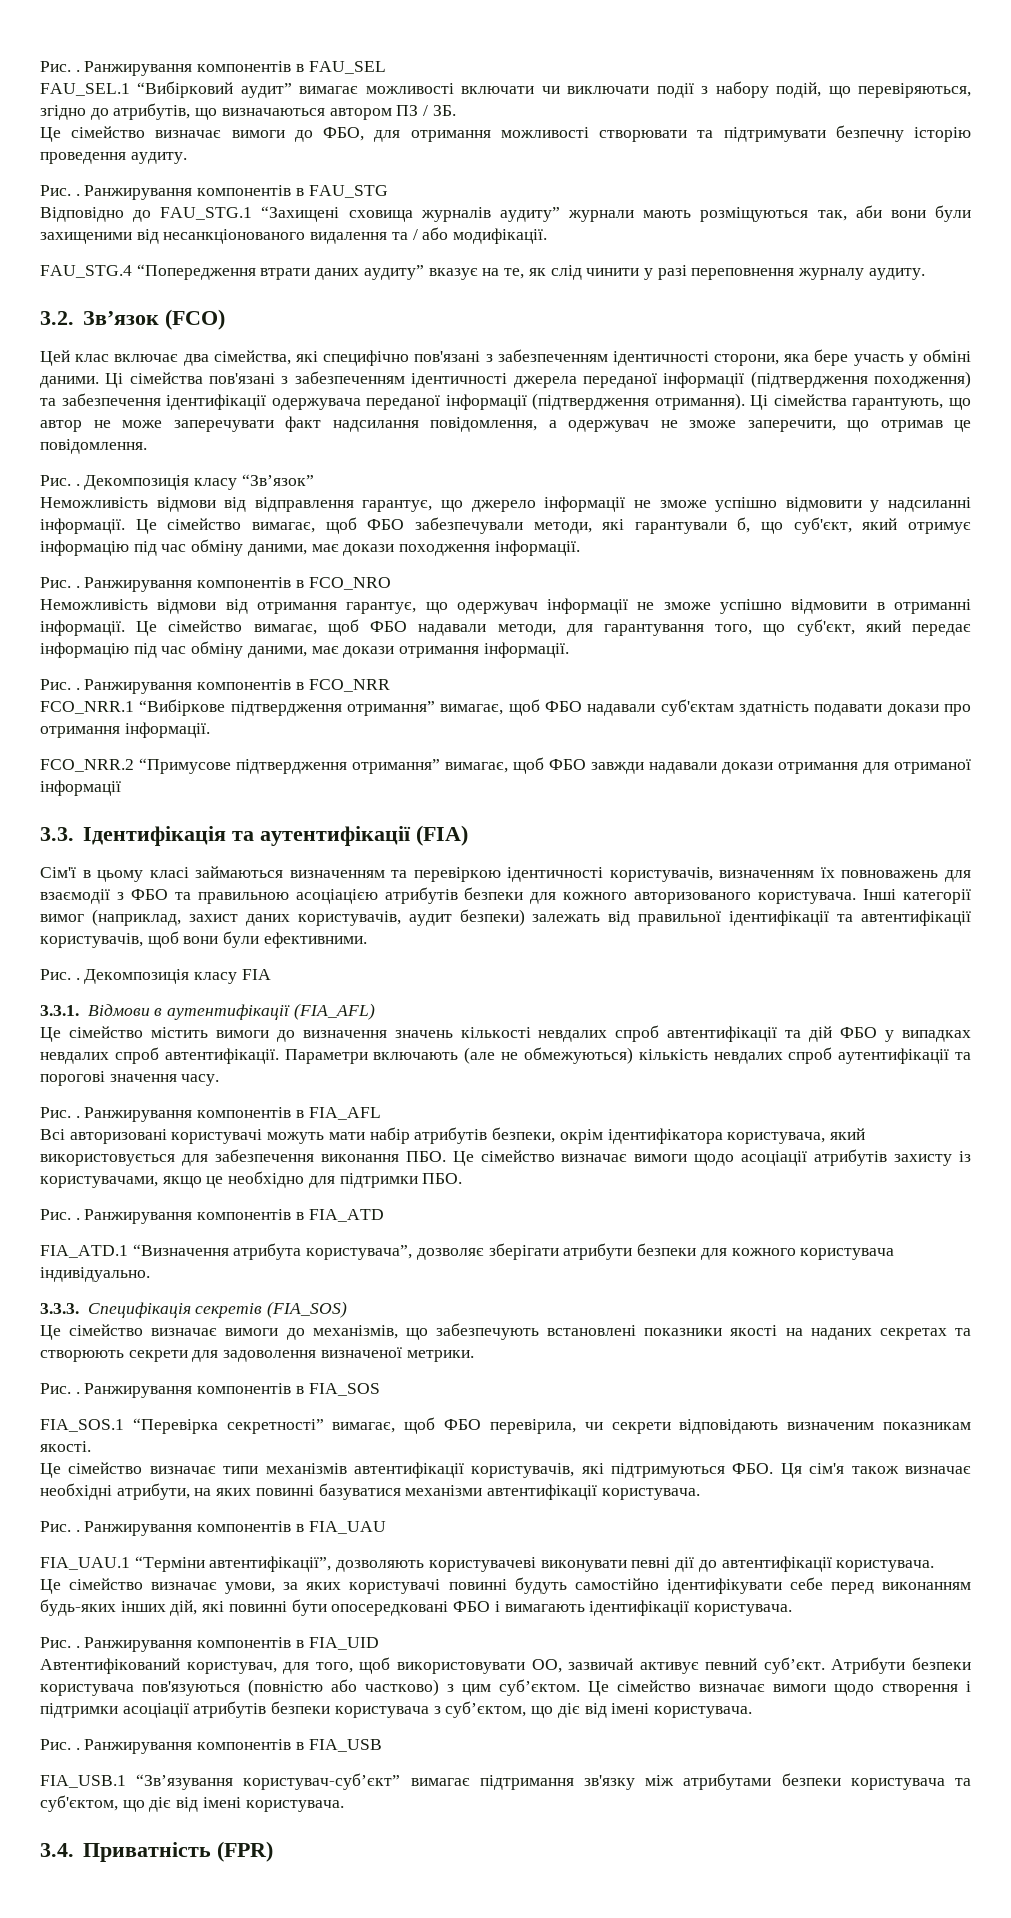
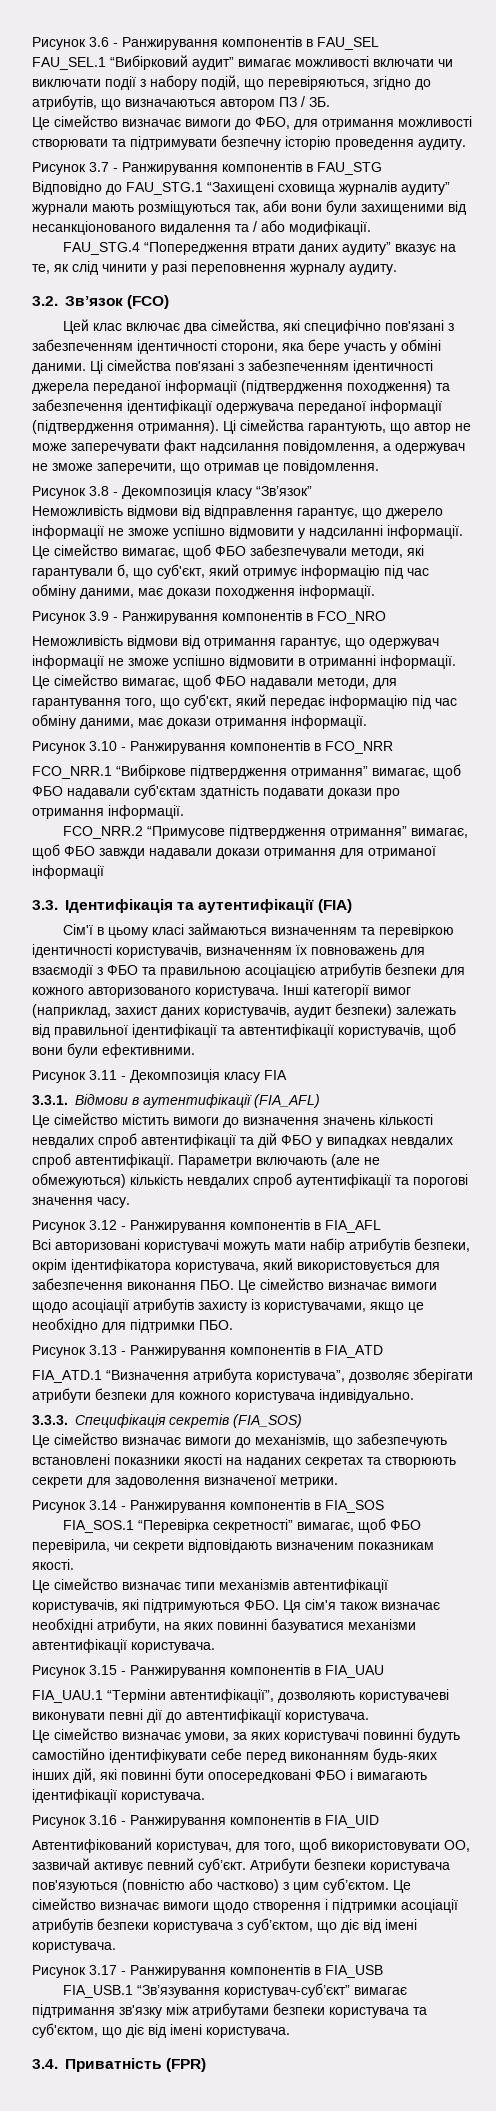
- Рис. . Ранжирування компонентів в FAU_SEL
+ Рисунок 3.6 - Ранжирування компонентів в FAU_SEL
- Рис. . Ранжирування компонентів в FAU_STG
+ Рисунок 3.7 - Ранжирування компонентів в FAU_STG
- Рис. . Декомпозиція класу “Зв’язок”
+ Рисунок 3.8 - Декомпозиція класу “Зв’язок”
- Рис. . Ранжирування компонентів в FCO_NRO
+ Рисунок 3.9 - Ранжирування компонентів в FCO_NRO
- Рис. . Ранжирування компонентів в FCO_NRR
+ Рисунок 3.10 - Ранжирування компонентів в FCO_NRR
- Рис. . Декомпозиція класу FIA
+ Рисунок 3.11 - Декомпозиція класу FIA
- Рис. . Ранжирування компонентів в FIA_AFL
+ Рисунок 3.12 - Ранжирування компонентів в FIA_AFL
- Рис. . Ранжирування компонентів в FIA_ATD
+ Рисунок 3.13 - Ранжирування компонентів в FIA_ATD
- Рис. . Ранжирування компонентів в FIA_SOS
+ Рисунок 3.14 - Ранжирування компонентів в FIA_SOS
- Рис. . Ранжирування компонентів в FIA_UAU
+ Рисунок 3.15 - Ранжирування компонентів в FIA_UAU
- Рис. . Ранжирування компонентів в FIA_UID
+ Рисунок 3.16 - Ранжирування компонентів в FIA_UID
- Рис. . Ранжирування компонентів в FIA_USB
+ Рисунок 3.17 - Ранжирування компонентів в FIA_USB

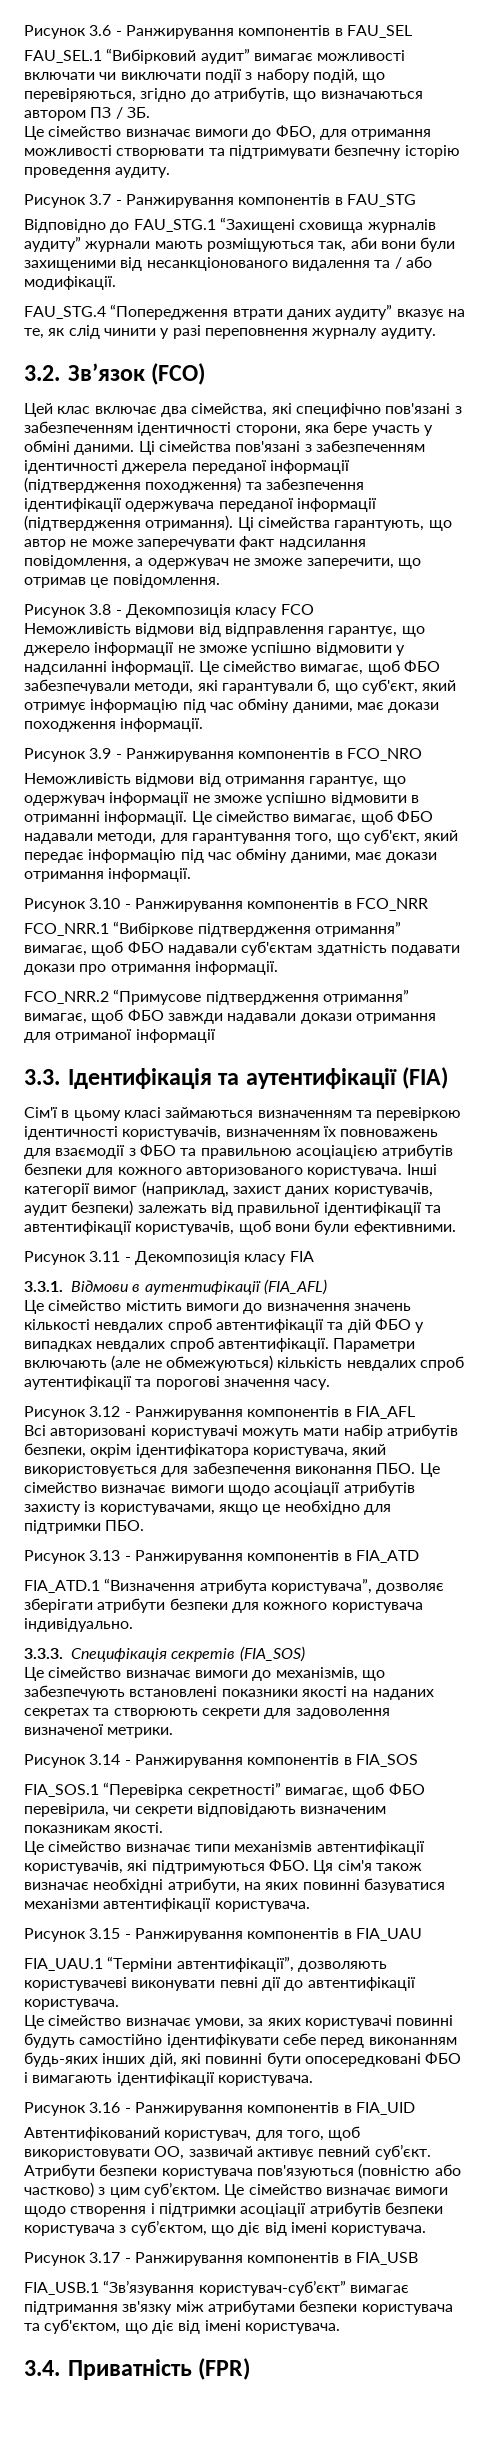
- Рисунок 3.8 - Декомпозиція класу “Зв’язок”
+ Рисунок 3.8 - Декомпозиція класу FCO

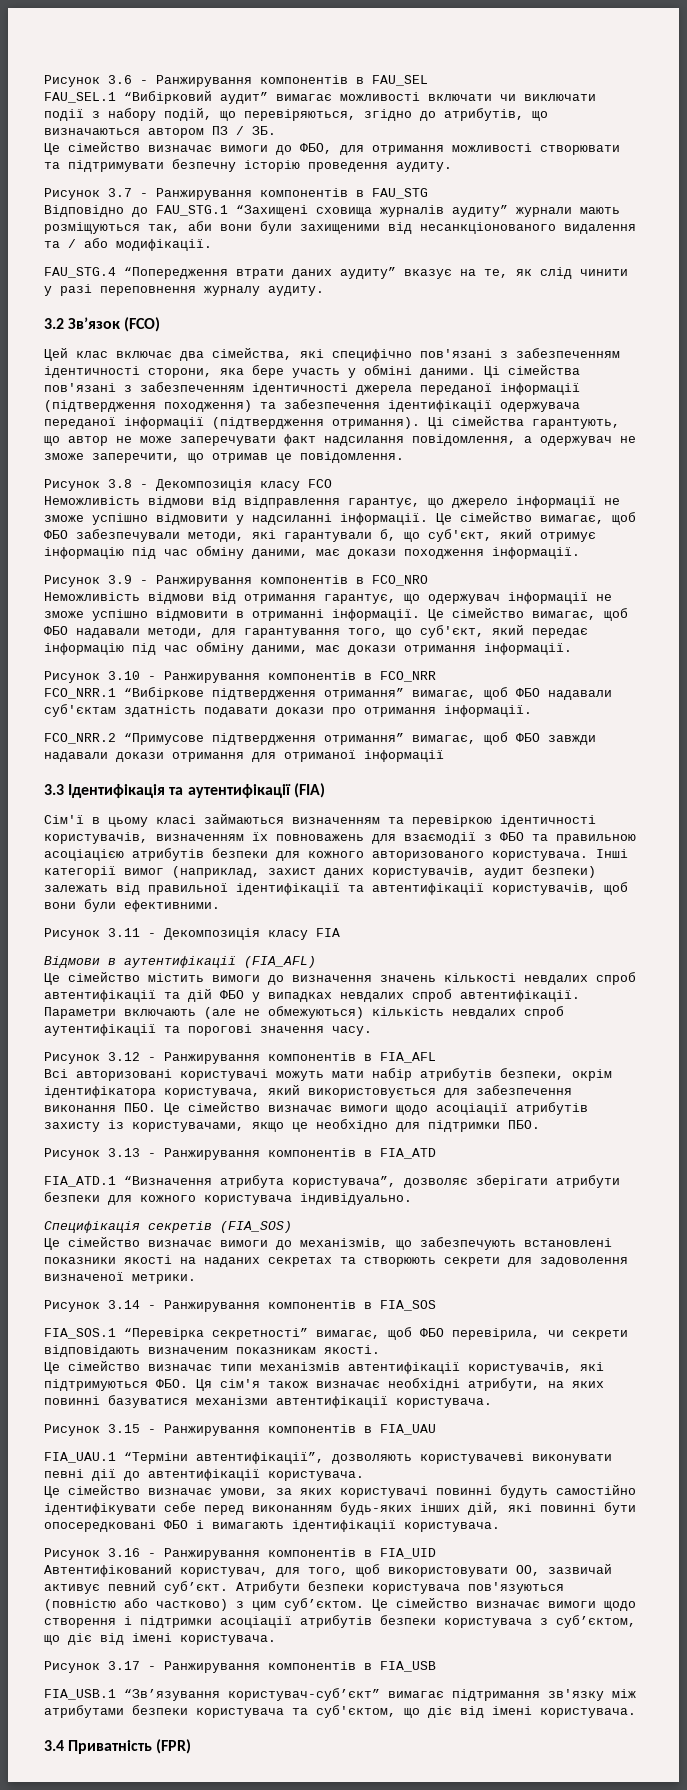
- 3.2. Зв’язок (FCO)
+ 3.2 Зв’язок (FCO)
- 3.3. Ідентифікація та аутентифікації (FIA)
+ 3.3 Ідентифікація та аутентифікації (FIA)
- 3.3.1. Відмови в аутентифікації (FIA_AFL)
+ Відмови в аутентифікації (FIA_AFL)
- 3.3.3. Специфікація секретів (FIA_SOS)
+ Специфікація секретів (FIA_SOS)
- 3.4. Приватність (FPR)
+ 3.4 Приватність (FPR)

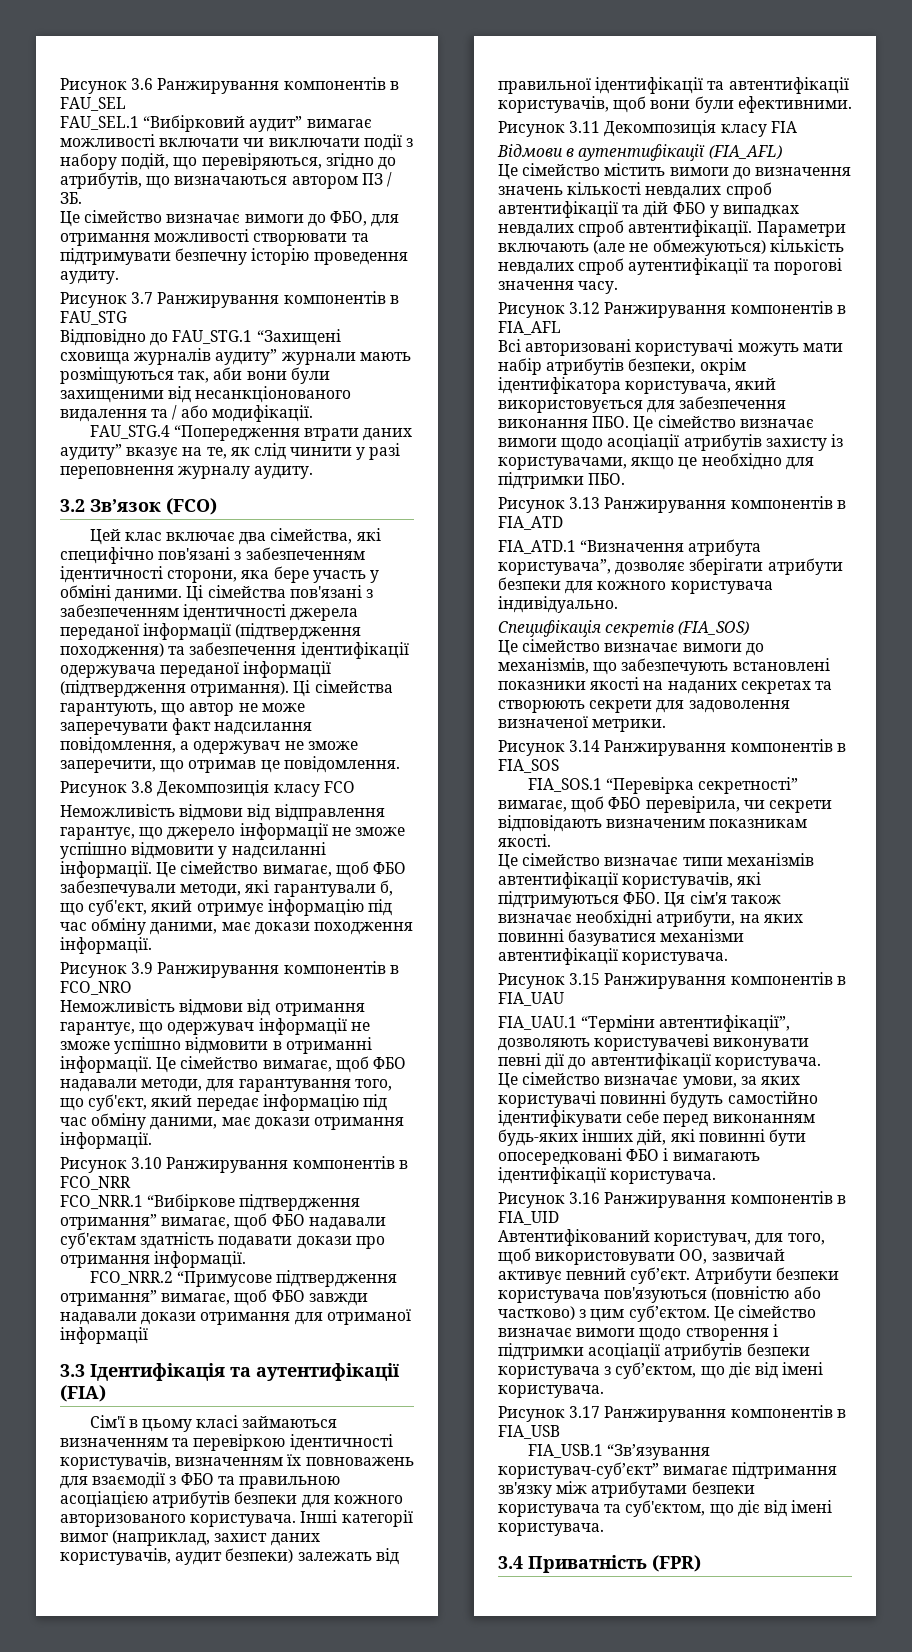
- Рисунок 3.6 - Ранжирування компонентів в FAU_SEL
+ Рисунок 3.6 Ранжирування компонентів в FAU_SEL
- Рисунок 3.7 - Ранжирування компонентів в FAU_STG
+ Рисунок 3.7 Ранжирування компонентів в FAU_STG
- Рисунок 3.8 - Декомпозиція класу FCO
+ Рисунок 3.8 Декомпозиція класу FCO
- Рисунок 3.9 - Ранжирування компонентів в FCO_NRO
+ Рисунок 3.9 Ранжирування компонентів в FCO_NRO
- Рисунок 3.10 - Ранжирування компонентів в FCO_NRR
+ Рисунок 3.10 Ранжирування компонентів в FCO_NRR
- Рисунок 3.11 - Декомпозиція класу FIA
+ Рисунок 3.11 Декомпозиція класу FIA
- Рисунок 3.12 - Ранжирування компонентів в FIA_AFL
+ Рисунок 3.12 Ранжирування компонентів в FIA_AFL
- Рисунок 3.13 - Ранжирування компонентів в FIA_ATD
+ Рисунок 3.13 Ранжирування компонентів в FIA_ATD
- Рисунок 3.14 - Ранжирування компонентів в FIA_SOS
+ Рисунок 3.14 Ранжирування компонентів в FIA_SOS
- Рисунок 3.15 - Ранжирування компонентів в FIA_UAU
+ Рисунок 3.15 Ранжирування компонентів в FIA_UAU
- Рисунок 3.16 - Ранжирування компонентів в FIA_UID
+ Рисунок 3.16 Ранжирування компонентів в FIA_UID
- Рисунок 3.17 - Ранжирування компонентів в FIA_USB
+ Рисунок 3.17 Ранжирування компонентів в FIA_USB

